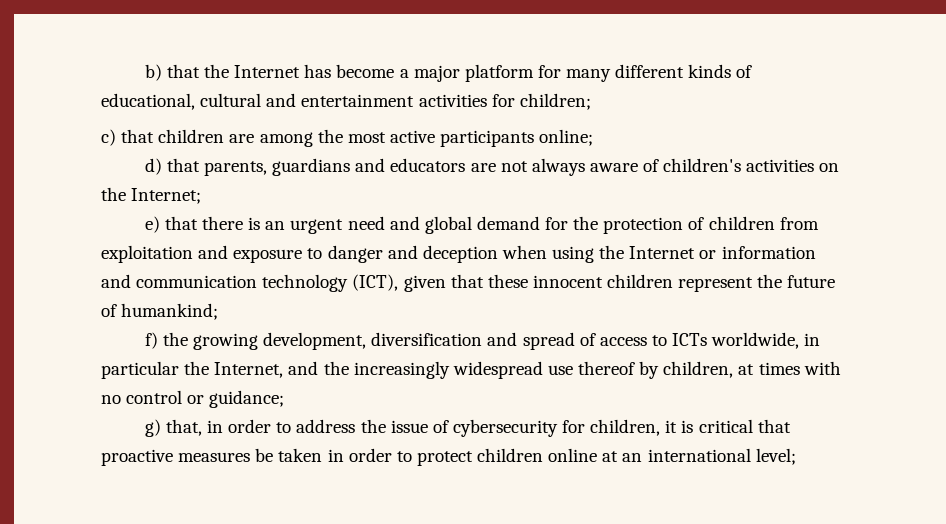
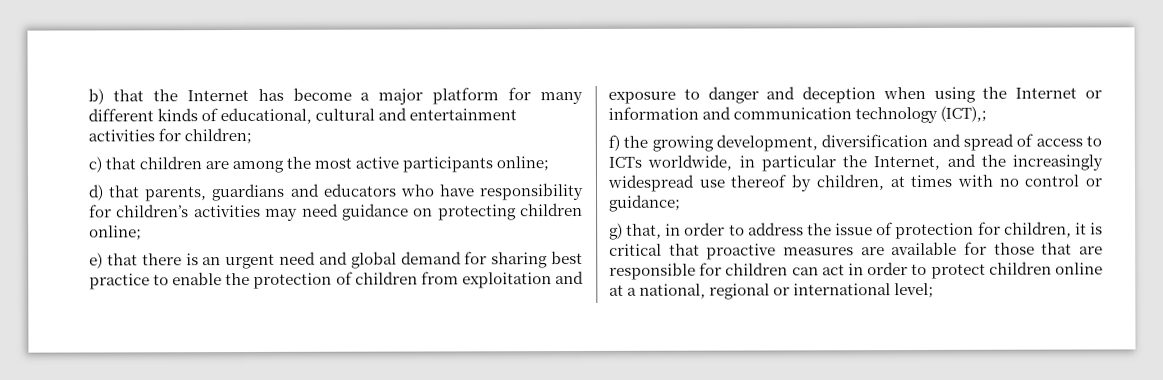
- d) that parents, guardians and educators are not always aware of children's activities on the Internet;
+ d) that parents, guardians and educators who have responsibility for children’s activities may need guidance on protecting children online;
- e) that there is an urgent need and global demand for the protection of children from exploitation and exposure to danger and deception when using the Internet or information and communication technology (ICT), given that these innocent children represent the future of humankind;
+ e) that there is an urgent need and global demand for sharing best practice to enable the protection of children from exploitation and exposure to danger and deception when using the Internet or information and communication technology (ICT),;
- g) that, in order to address the issue of cybersecurity for children, it is critical that proactive measures be taken in order to protect children online at an international level;
+ g) that, in order to address the issue of protection for children, it is critical that proactive measures are available for those that are responsible for children can act in order to protect children online at a national, regional or international level;

